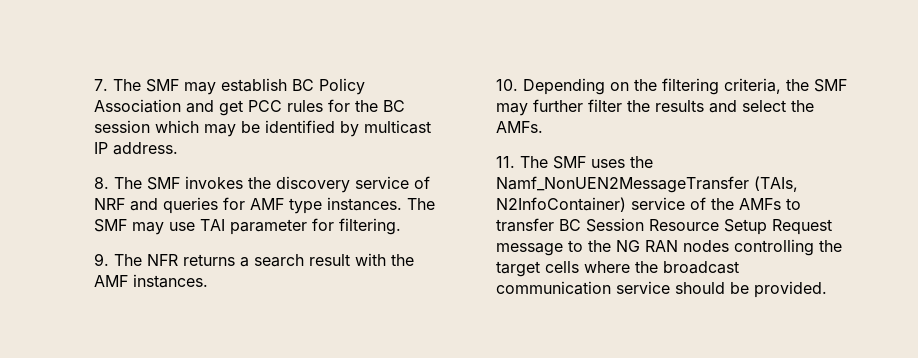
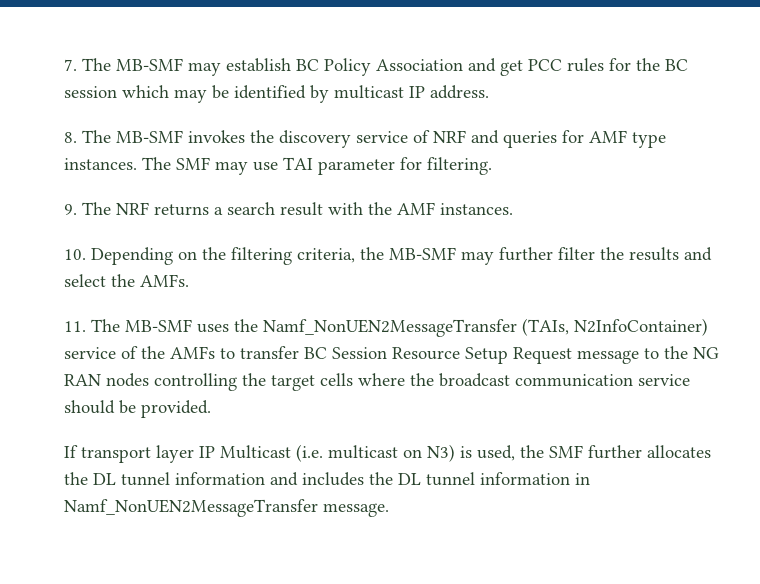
- 7. The SMF may establish BC Policy Association and get PCC rules for the BC session which may be identified by multicast IP address.
+ 7. The MB-SMF may establish BC Policy Association and get PCC rules for the BC session which may be identified by multicast IP address.
- 8. The SMF invokes the discovery service of NRF and queries for AMF type instances.
+ 8. The MB-SMF invokes the discovery service of NRF and queries for AMF type instances.
- 9. The NFR returns a search result with the AMF instances.
+ 9. The NRF returns a search result with the AMF instances.
- 10. Depending on the filtering criteria, the SMF may further filter the results and select the AMFs.
+ 10. Depending on the filtering criteria, the MB-SMF may further filter the results and select the AMFs.
- 11. The SMF uses the Namf_NonUEN2MessageTransfer (TAIs, N2InfoContainer) service of the AMFs to transfer BC Session Resource Setup Request message to the NG RAN nodes controlling the target cells where the broadcast communication service should be provided.
+ 11. The MB-SMF uses the Namf_NonUEN2MessageTransfer (TAIs, N2InfoContainer) service of the AMFs to transfer BC Session Resource Setup Request message to the NG RAN nodes controlling the target cells where the broadcast communication service should be provided.
+ If transport layer IP Multicast (i.e. multicast on N3) is used, the SMF further allocates the DL tunnel information and includes the DL tunnel information in Namf_NonUEN2MessageTransfer message.

